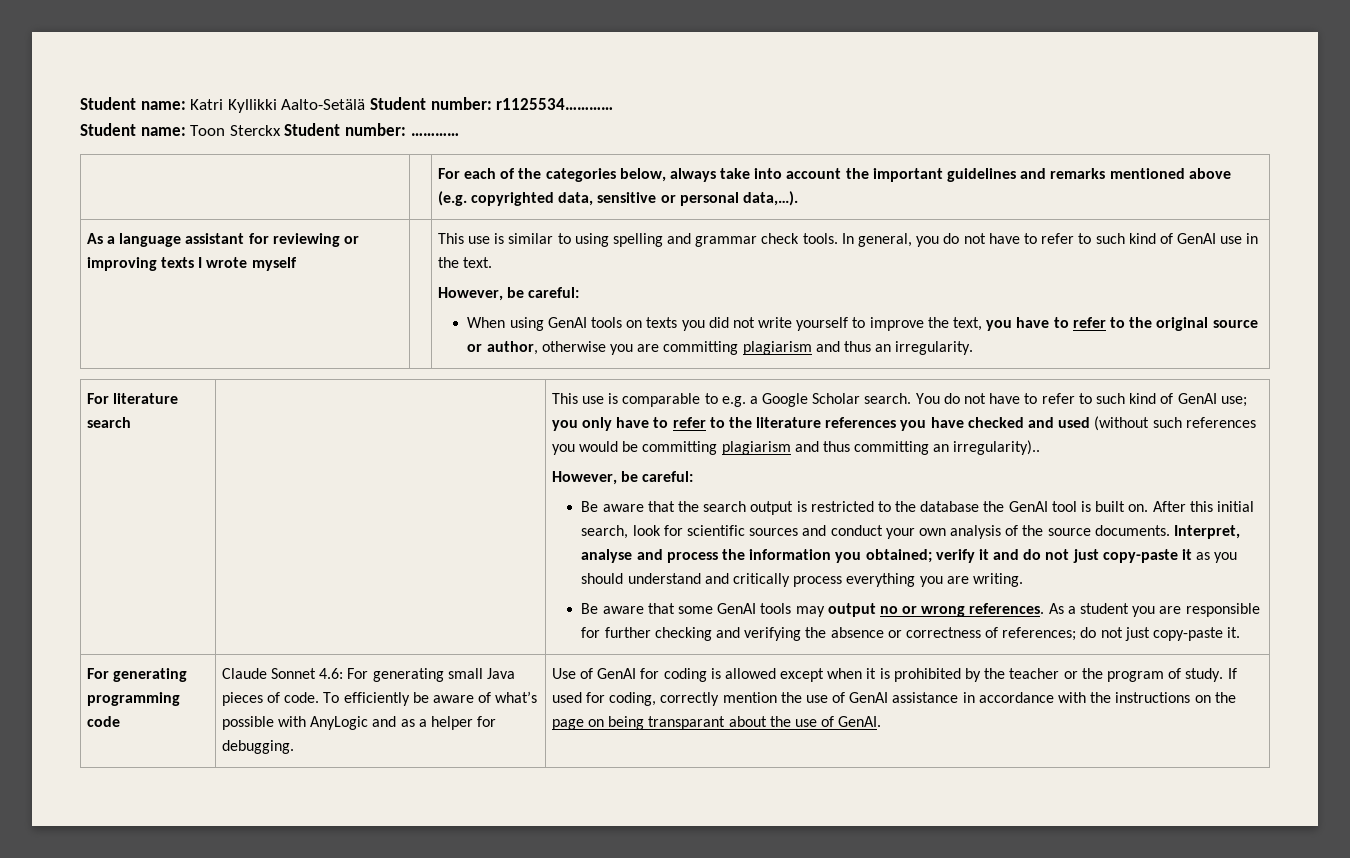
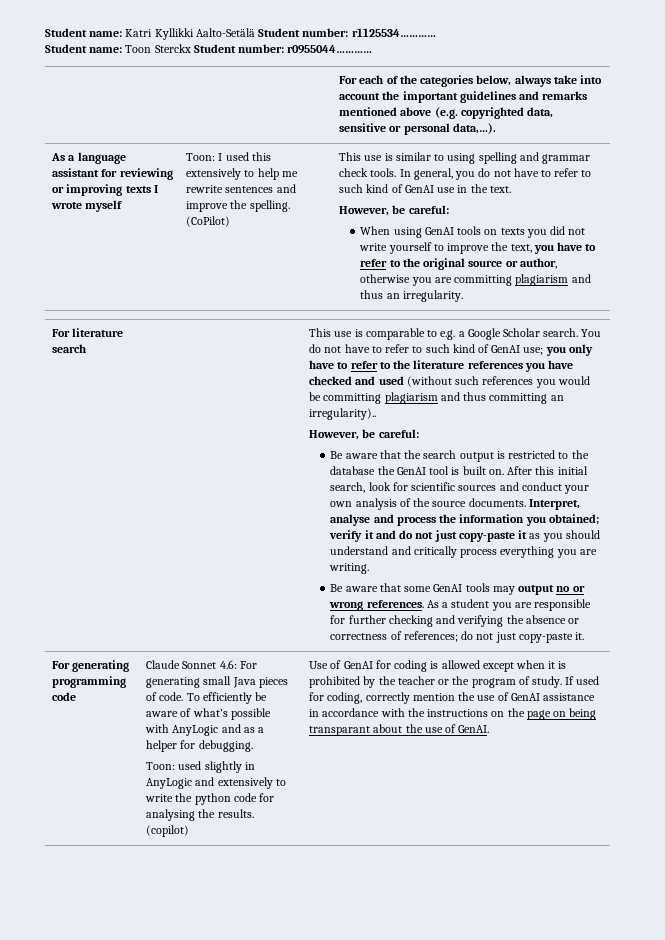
- Student name: Toon Sterckx Student number: …………
+ Student name: Toon Sterckx Student number: r0955044…………
+ Toon: I used this extensively to help me rewrite sentences and improve the spelling. (CoPilot)
+ Toon: used slightly in AnyLogic and extensively to write the python code for analysing the results. (copilot)

